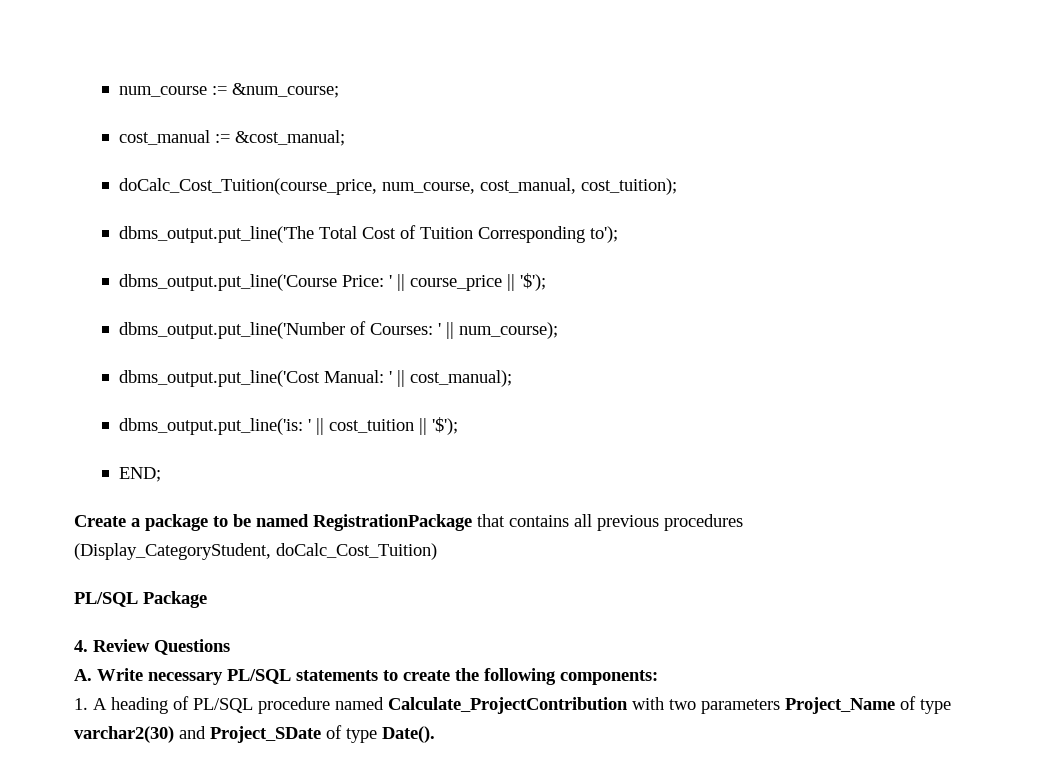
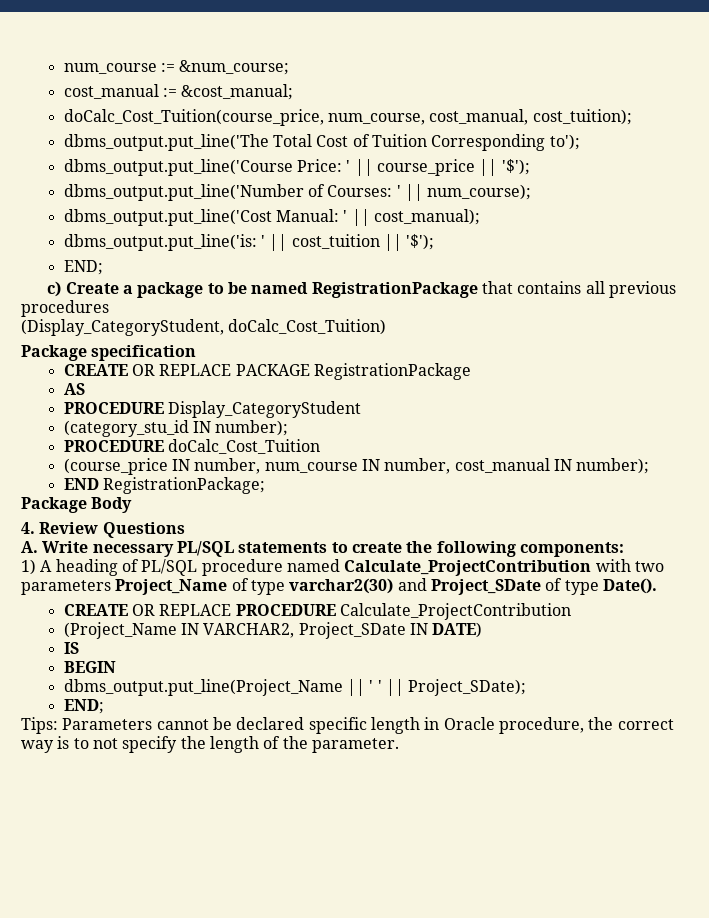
- Create a package to be named RegistrationPackage that contains all previous procedures
+ c) Create a package to be named RegistrationPackage that contains all previous procedures
- PL/SQL Package
+ Package specification
+ CREATE OR REPLACE PACKAGE RegistrationPackage
+ AS
+ PROCEDURE Display_CategoryStudent
+ (category_stu_id IN number);
+ PROCEDURE doCalc_Cost_Tuition
+ (course_price IN number, num_course IN number, cost_manual IN number);
+ END RegistrationPackage;
+ Package Body
- 1. A heading of PL/SQL procedure named Calculate_ProjectContribution with two parameters Project_Name of type varchar2(30) and Project_SDate of type Date().
+ 1) A heading of PL/SQL procedure named Calculate_ProjectContribution with two parameters Project_Name of type varchar2(30) and Project_SDate of type Date().
+ CREATE OR REPLACE PROCEDURE Calculate_ProjectContribution
+ (Project_Name IN VARCHAR2, Project_SDate IN DATE)
+ IS
+ BEGIN
+ dbms_output.put_line(Project_Name || ' ' || Project_SDate);
+ END;
+ Tips: Parameters cannot be declared specific length in Oracle procedure, the correct way is to not specify the length of the parameter.

